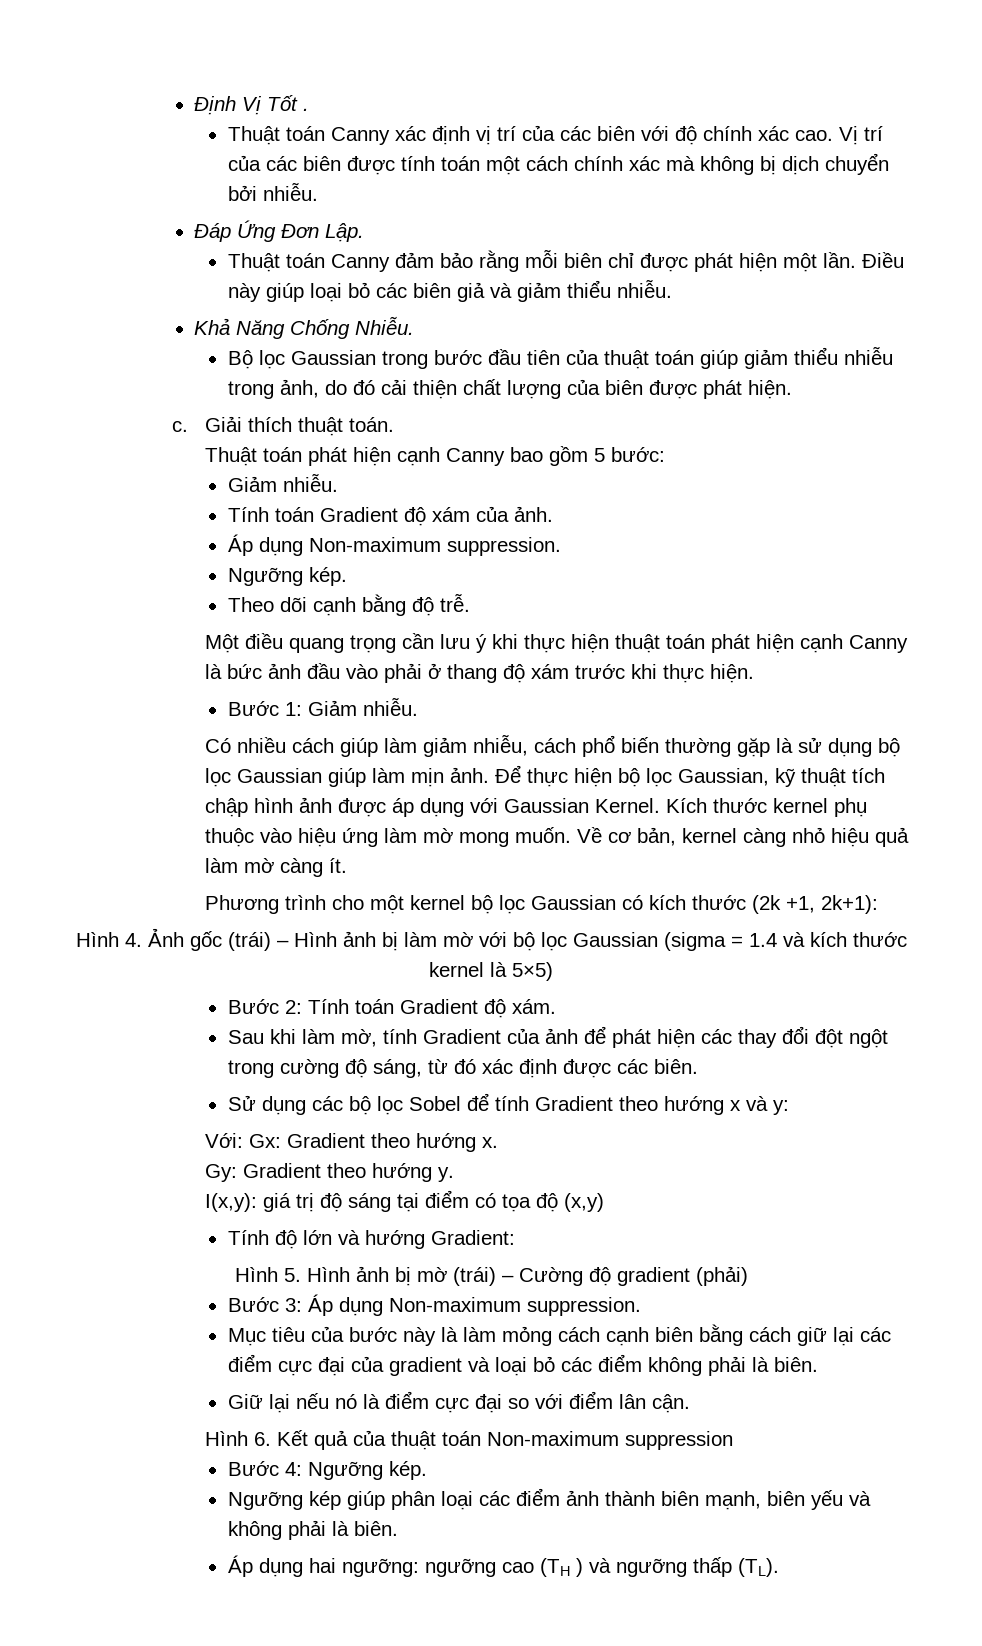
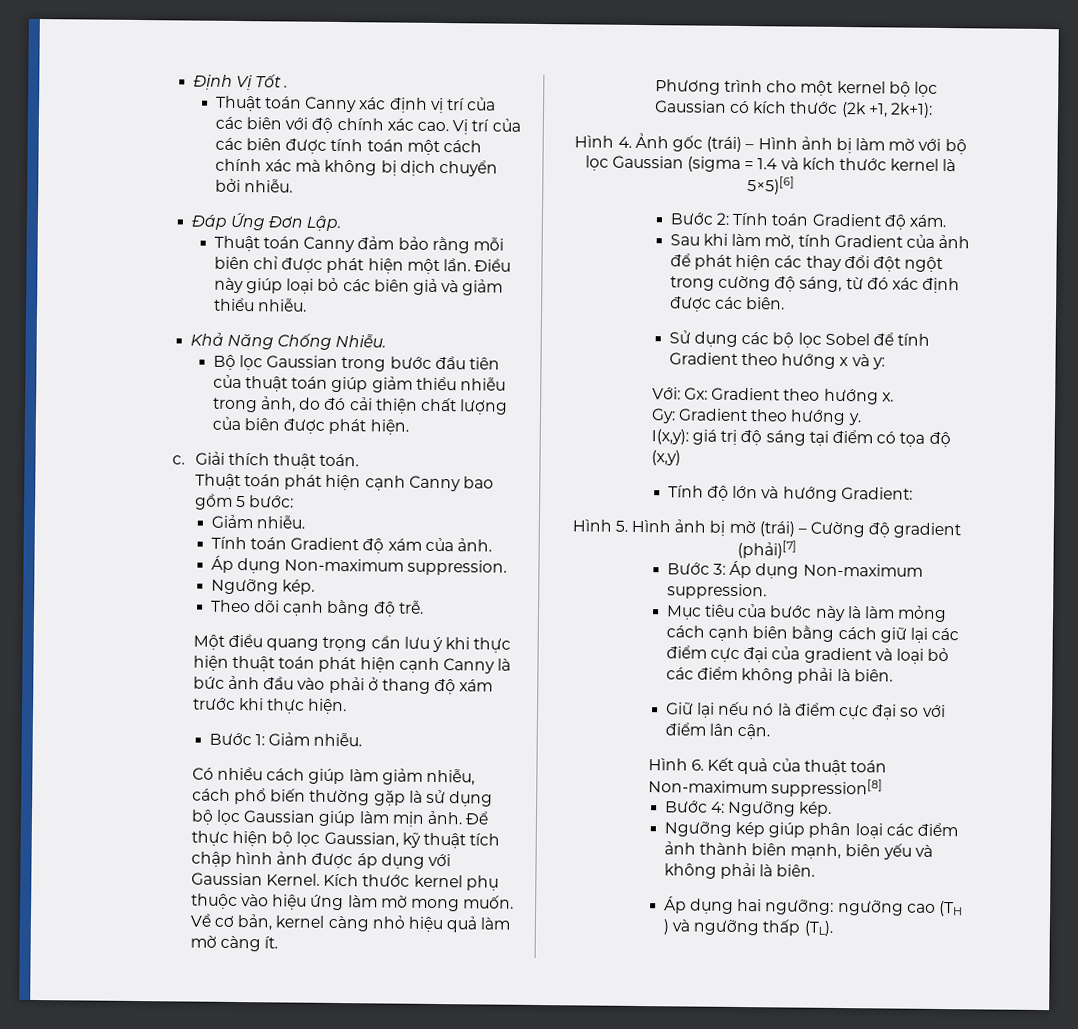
- Hình 4. Ảnh gốc (trái) – Hình ảnh bị làm mờ với bộ lọc Gaussian (sigma = 1.4 và kích thước kernel là 5×5)
+ Hình 4. Ảnh gốc (trái) – Hình ảnh bị làm mờ với bộ lọc Gaussian (sigma = 1.4 và kích thước kernel là 5×5)[6]
- Hình 5. Hình ảnh bị mờ (trái) – Cường độ gradient (phải)
+ Hình 5. Hình ảnh bị mờ (trái) – Cường độ gradient (phải)[7]
- Hình 6. Kết quả của thuật toán Non-maximum suppression
+ Hình 6. Kết quả của thuật toán Non-maximum suppression[8]

